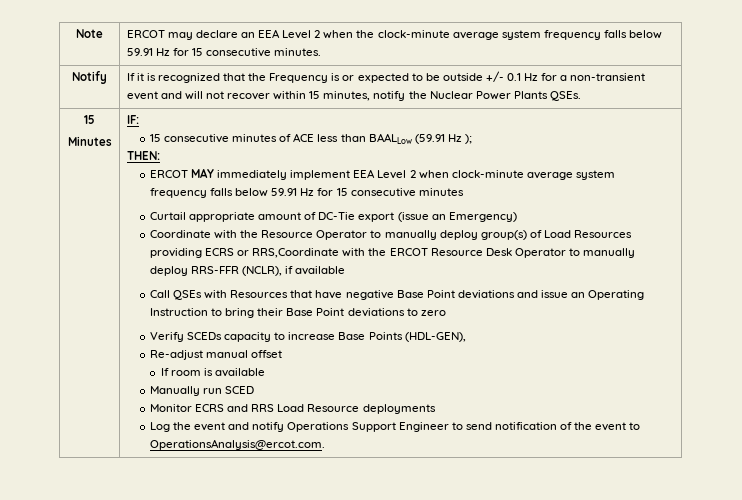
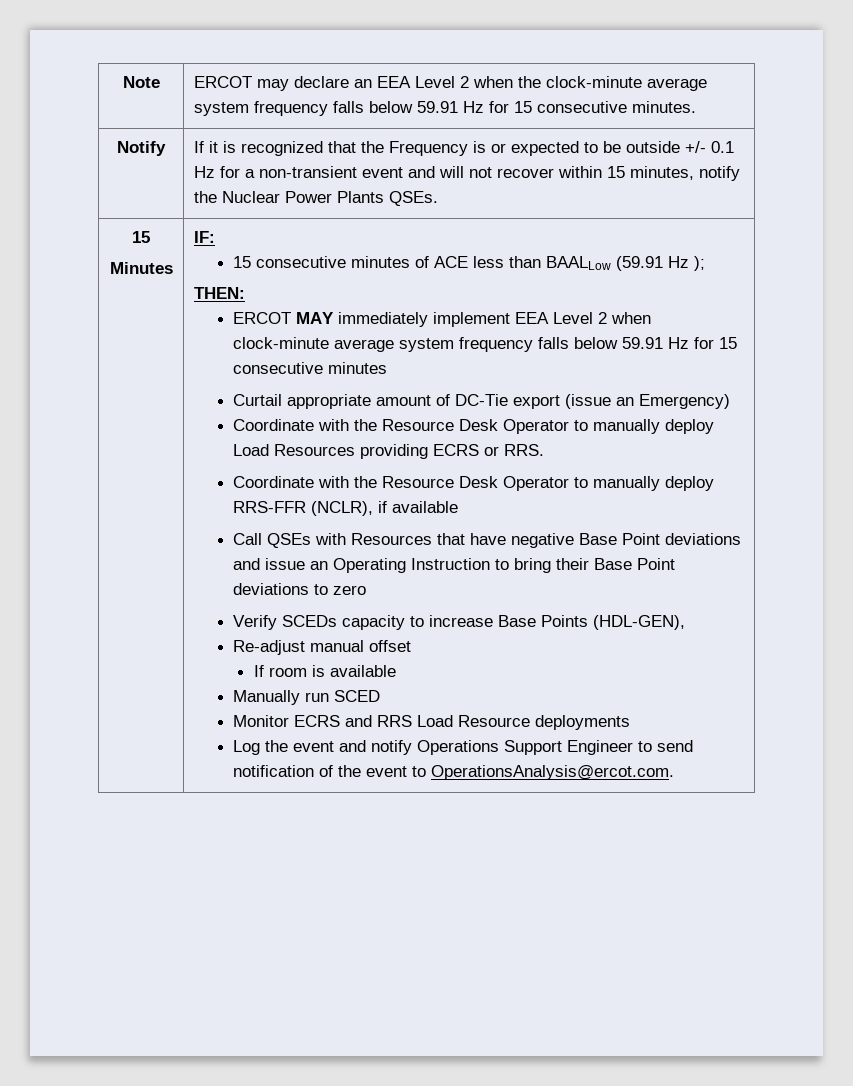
- Coordinate with the Resource Operator to manually deploy group(s) of Load Resources providing ECRS or RRS,Coordinate with the ERCOT Resource Desk Operator to manually deploy RRS-FFR (NCLR), if available
+ Coordinate with the Resource Desk Operator to manually deploy Load Resources providing ECRS or RRS.
+ Coordinate with the Resource Desk Operator to manually deploy RRS-FFR (NCLR), if available

